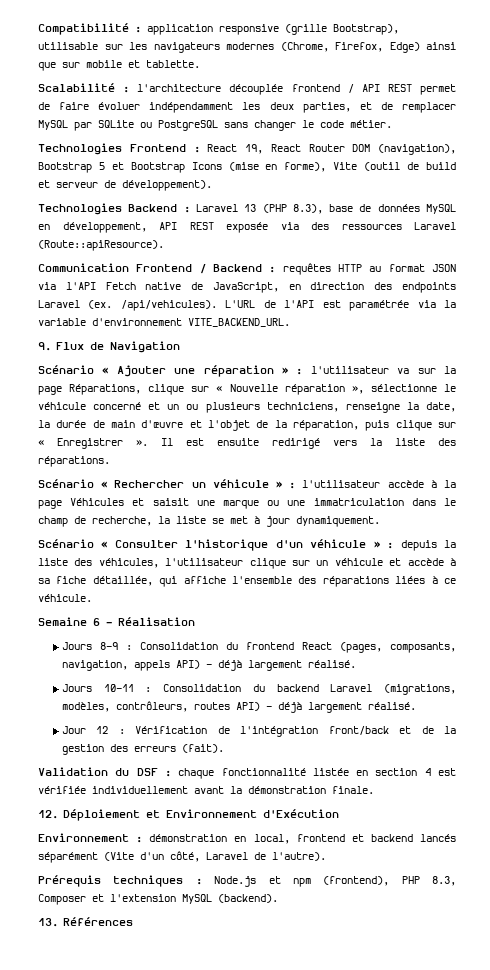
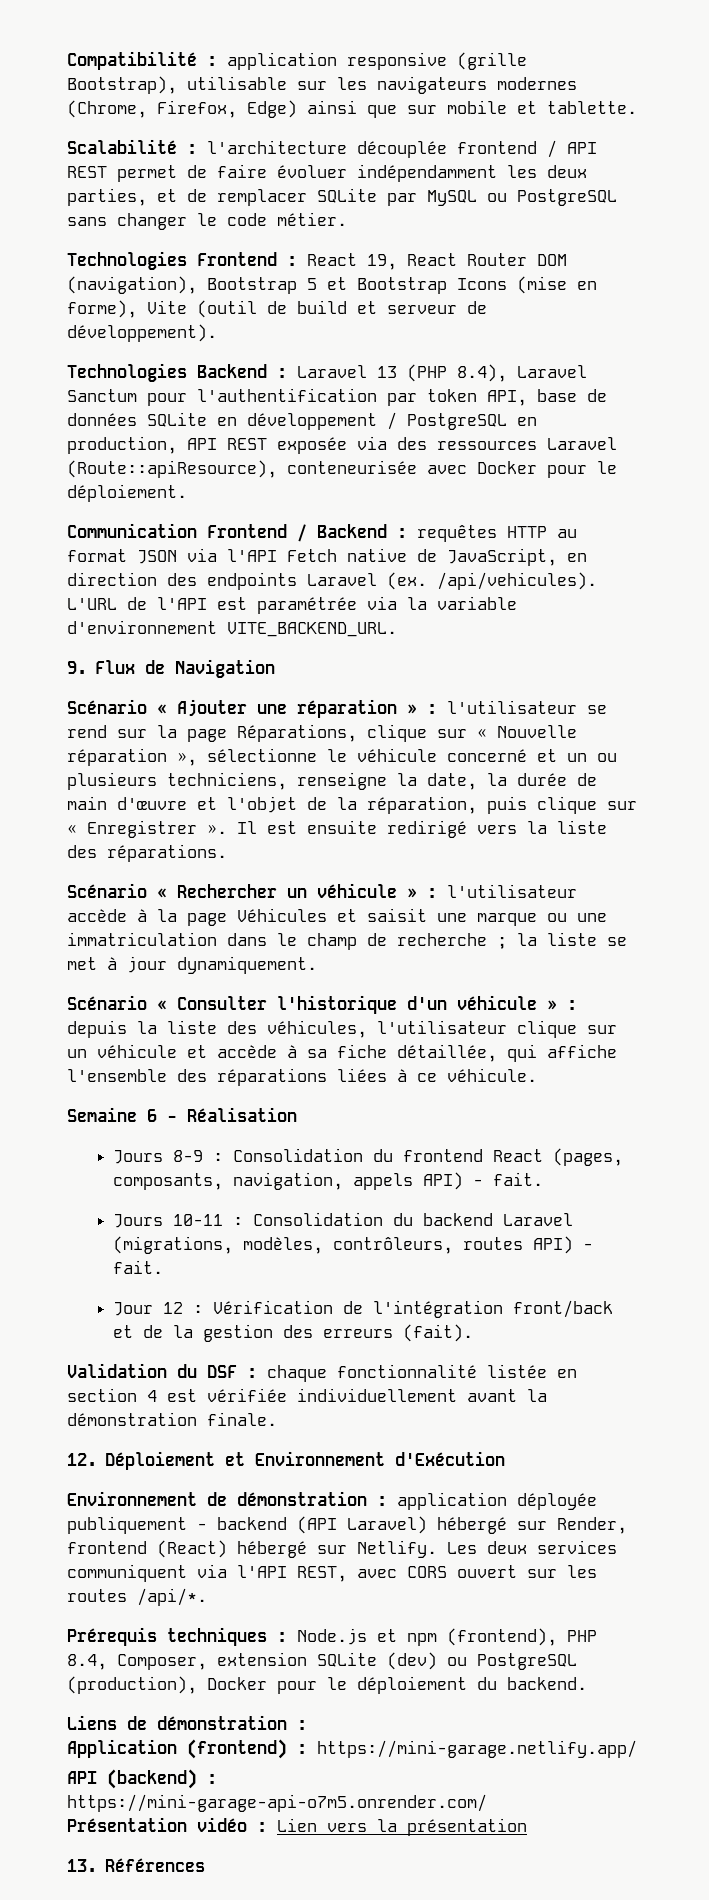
- Scalabilité : l'architecture découplée frontend / API REST permet de faire évoluer indépendamment les deux parties, et de remplacer MySQL par SQLite ou PostgreSQL sans changer le code métier.
+ Scalabilité : l'architecture découplée frontend / API REST permet de faire évoluer indépendamment les deux parties, et de remplacer SQLite par MySQL ou PostgreSQL sans changer le code métier.
- Technologies Backend : Laravel 13 (PHP 8.3), base de données MySQL en développement, API REST exposée via des ressources Laravel (Route::apiResource).
+ Technologies Backend : Laravel 13 (PHP 8.4), Laravel Sanctum pour l'authentification par token API, base de données SQLite en développement / PostgreSQL en production, API REST exposée via des ressources Laravel (Route::apiResource), conteneurisée avec Docker pour le déploiement.
- Scénario « Ajouter une réparation » : l'utilisateur va sur la page Réparations, clique sur « Nouvelle réparation », sélectionne le véhicule concerné et un ou plusieurs techniciens, renseigne la date, la durée de main d'œuvre et l'objet de la réparation, puis clique sur « Enregistrer ».
+ Scénario « Ajouter une réparation » : l'utilisateur se rend sur la page Réparations, clique sur « Nouvelle réparation », sélectionne le véhicule concerné et un ou plusieurs techniciens, renseigne la date, la durée de main d'œuvre et l'objet de la réparation, puis clique sur « Enregistrer ».
- Scénario « Rechercher un véhicule » : l'utilisateur accède à la page Véhicules et saisit une marque ou une immatriculation dans le champ de recherche, la liste se met à jour dynamiquement.
+ Scénario « Rechercher un véhicule » : l'utilisateur accède à la page Véhicules et saisit une marque ou une immatriculation dans le champ de recherche ; la liste se met à jour dynamiquement.
- Jours 8-9 : Consolidation du frontend React (pages, composants, navigation, appels API) - déjà largement réalisé.
+ Jours 8-9 : Consolidation du frontend React (pages, composants, navigation, appels API) - fait.
- Jours 10-11 : Consolidation du backend Laravel (migrations, modèles, contrôleurs, routes API) - déjà largement réalisé.
+ Jours 10-11 : Consolidation du backend Laravel (migrations, modèles, contrôleurs, routes API) - fait.
- Environnement : démonstration en local, frontend et backend lancés séparément (Vite d'un côté, Laravel de l'autre).
+ Environnement de démonstration : application déployée publiquement - backend (API Laravel) hébergé sur Render, frontend (React) hébergé sur Netlify. Les deux services communiquent via l'API REST, avec CORS ouvert sur les routes /api/*.
- Prérequis techniques : Node.js et npm (frontend), PHP 8.3, Composer et l'extension MySQL (backend).
+ Prérequis techniques : Node.js et npm (frontend), PHP 8.4, Composer, extension SQLite (dev) ou PostgreSQL (production), Docker pour le déploiement du backend.
+ Liens de démonstration :
+ Application (frontend) : https://mini-garage.netlify.app/
+ API (backend) : https://mini-garage-api-o7m5.onrender.com/
+ Présentation vidéo : Lien vers la présentation

